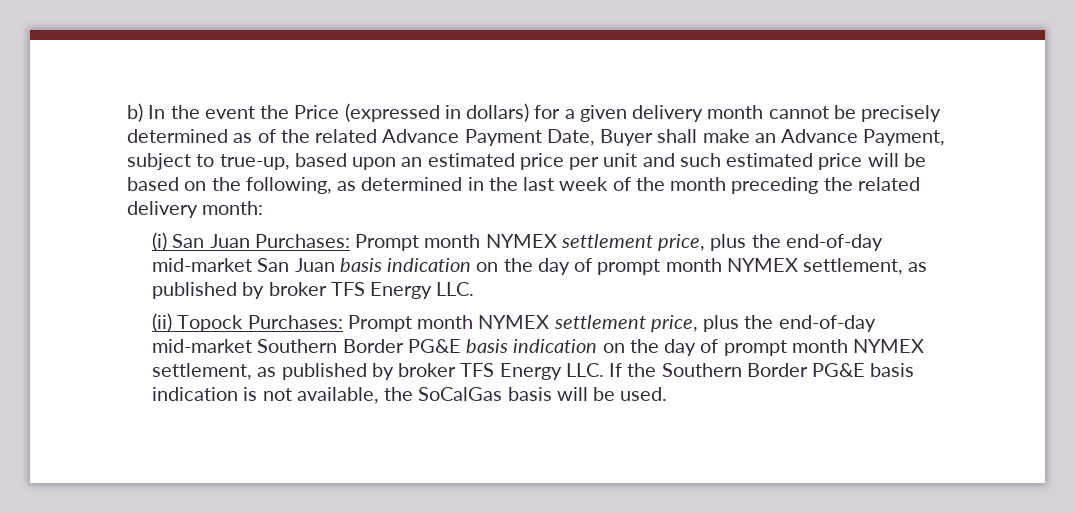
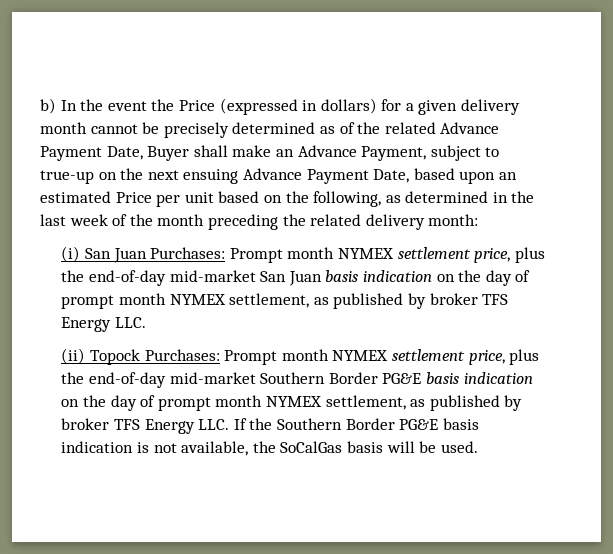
- b) In the event the Price (expressed in dollars) for a given delivery month cannot be precisely determined as of the related Advance Payment Date, Buyer shall make an Advance Payment, subject to true-up, based upon an estimated price per unit and such estimated price will be based on the following, as determined in the last week of the month preceding the related delivery month:
+ b) In the event the Price (expressed in dollars) for a given delivery month cannot be precisely determined as of the related Advance Payment Date, Buyer shall make an Advance Payment, subject to true-up on the next ensuing Advance Payment Date, based upon an estimated Price per unit based on the following, as determined in the last week of the month preceding the related delivery month:

